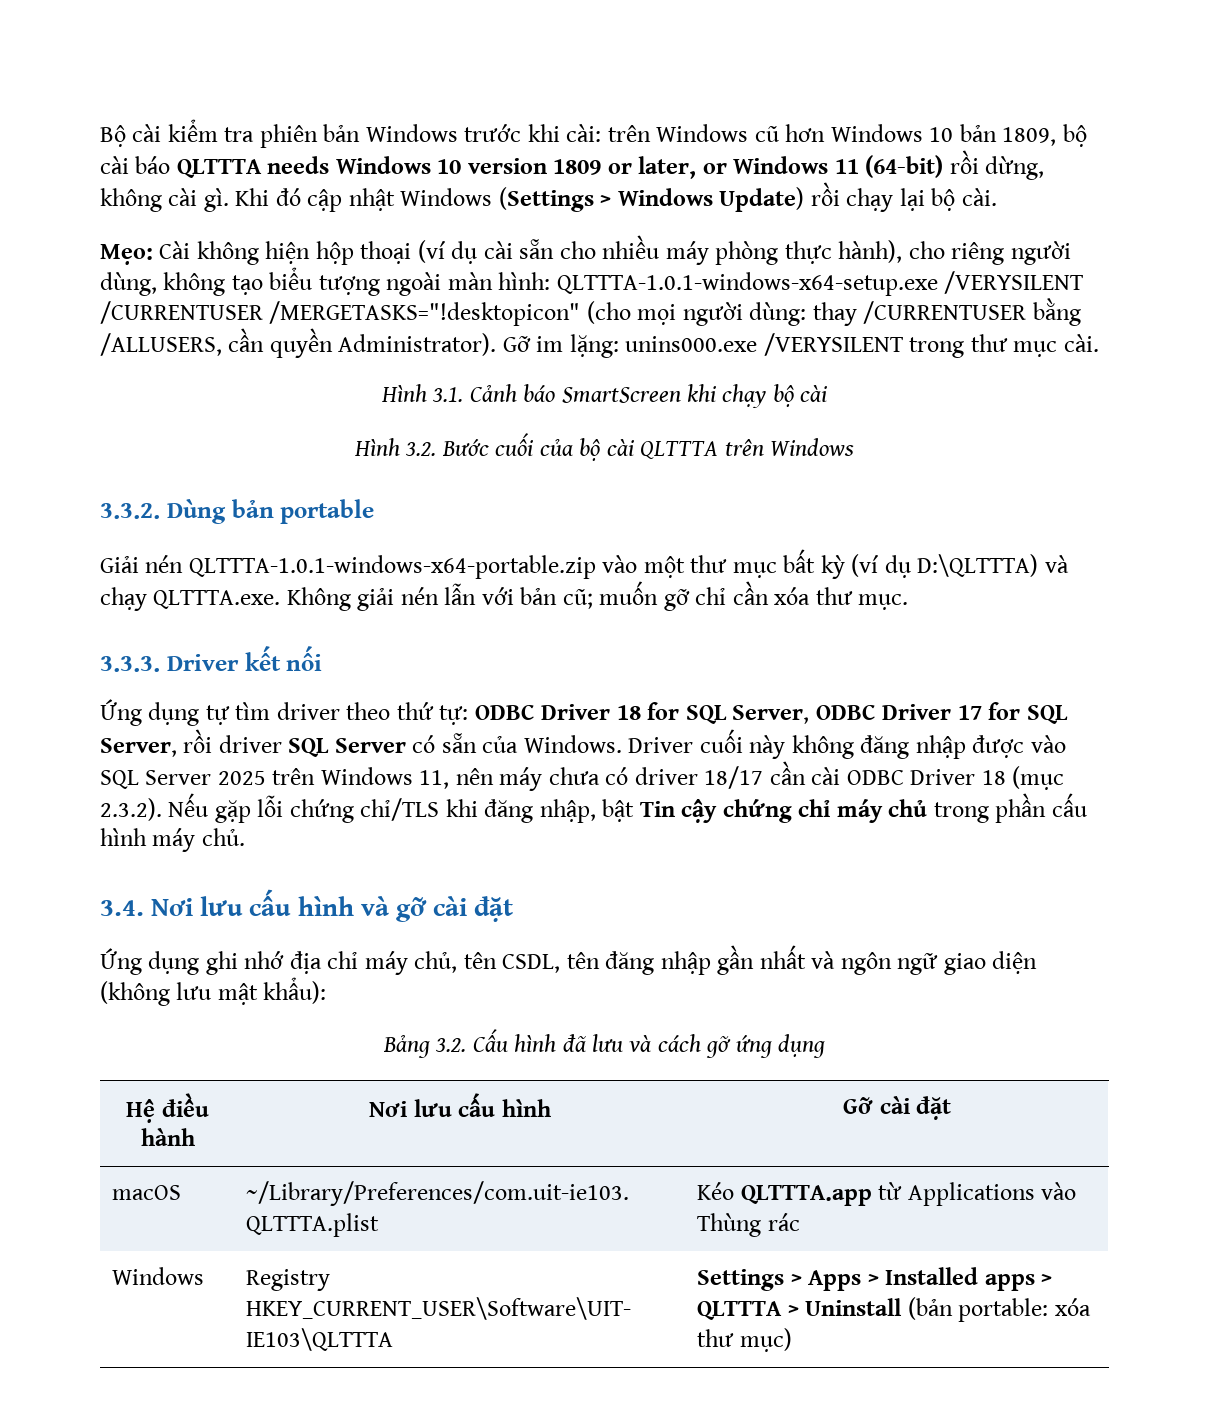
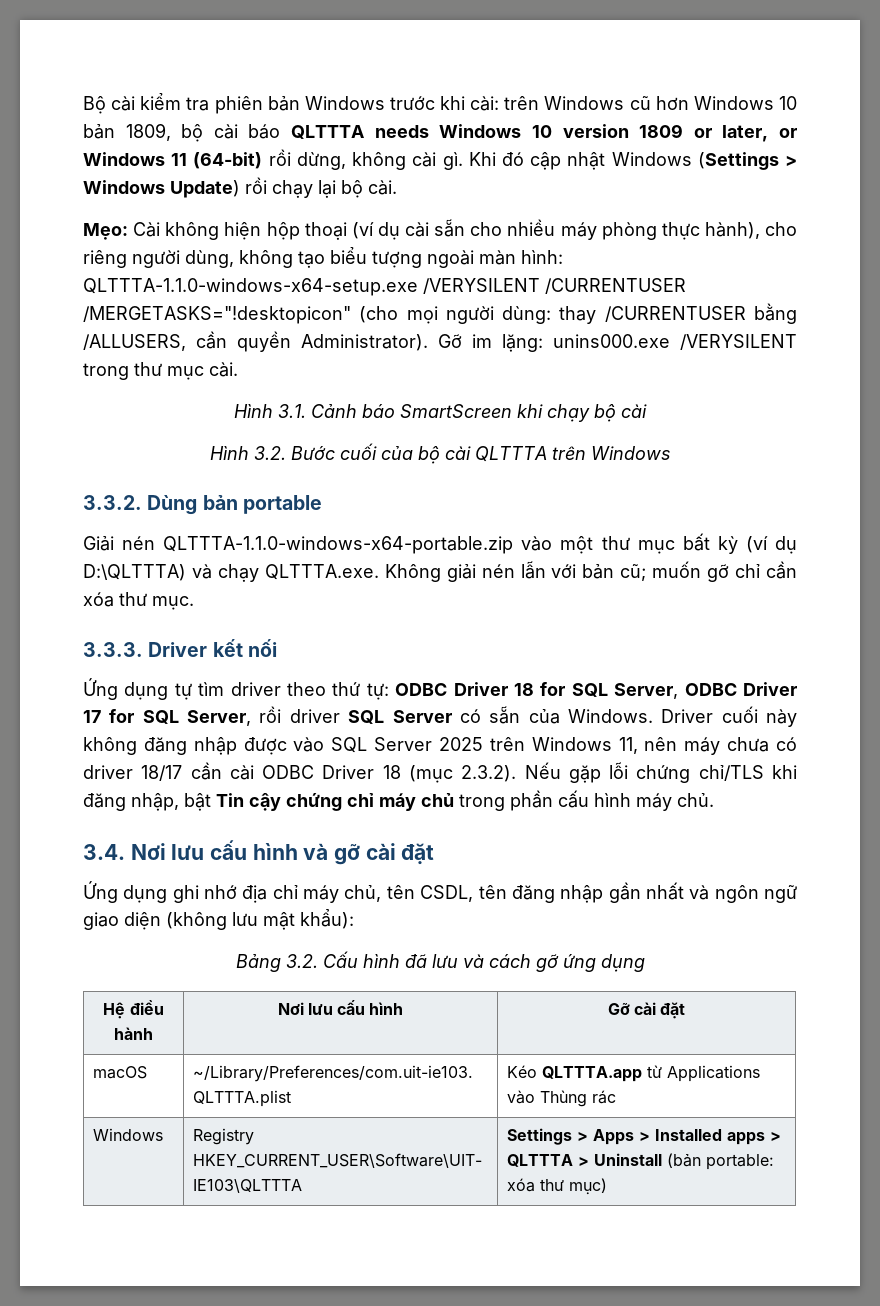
- Mẹo: Cài không hiện hộp thoại (ví dụ cài sẵn cho nhiều máy phòng thực hành), cho riêng người dùng, không tạo biểu tượng ngoài màn hình: QLTTTA-1.0.1-windows-x64-setup.exe /VERYSILENT /CURRENTUSER /MERGETASKS="!desktopicon" (cho mọi người dùng: thay /CURRENTUSER bằng /ALLUSERS, cần quyền Administrator).
+ Mẹo: Cài không hiện hộp thoại (ví dụ cài sẵn cho nhiều máy phòng thực hành), cho riêng người dùng, không tạo biểu tượng ngoài màn hình: QLTTTA-1.1.0-windows-x64-setup.exe /VERYSILENT /CURRENTUSER /MERGETASKS="!desktopicon" (cho mọi người dùng: thay /CURRENTUSER bằng /ALLUSERS, cần quyền Administrator).
- Giải nén QLTTTA-1.0.1-windows-x64-portable.zip vào một thư mục bất kỳ (ví dụ D:\QLTTTA) và chạy QLTTTA.exe. Không giải nén lẫn với bản cũ; muốn gỡ chỉ cần xóa thư mục.
+ Giải nén QLTTTA-1.1.0-windows-x64-portable.zip vào một thư mục bất kỳ (ví dụ D:\QLTTTA) và chạy QLTTTA.exe. Không giải nén lẫn với bản cũ; muốn gỡ chỉ cần xóa thư mục.

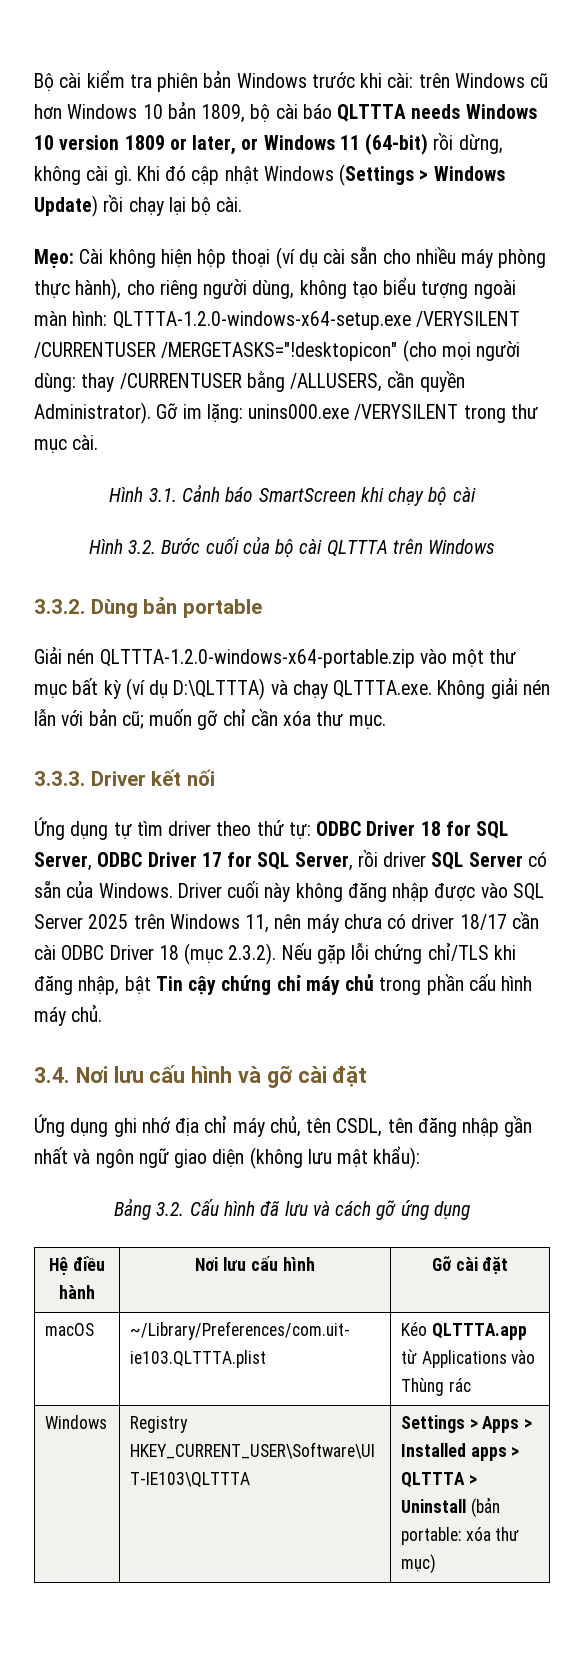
- Mẹo: Cài không hiện hộp thoại (ví dụ cài sẵn cho nhiều máy phòng thực hành), cho riêng người dùng, không tạo biểu tượng ngoài màn hình: QLTTTA-1.1.0-windows-x64-setup.exe /VERYSILENT /CURRENTUSER /MERGETASKS="!desktopicon" (cho mọi người dùng: thay /CURRENTUSER bằng /ALLUSERS, cần quyền Administrator).
+ Mẹo: Cài không hiện hộp thoại (ví dụ cài sẵn cho nhiều máy phòng thực hành), cho riêng người dùng, không tạo biểu tượng ngoài màn hình: QLTTTA-1.2.0-windows-x64-setup.exe /VERYSILENT /CURRENTUSER /MERGETASKS="!desktopicon" (cho mọi người dùng: thay /CURRENTUSER bằng /ALLUSERS, cần quyền Administrator).
- Giải nén QLTTTA-1.1.0-windows-x64-portable.zip vào một thư mục bất kỳ (ví dụ D:\QLTTTA) và chạy QLTTTA.exe. Không giải nén lẫn với bản cũ; muốn gỡ chỉ cần xóa thư mục.
+ Giải nén QLTTTA-1.2.0-windows-x64-portable.zip vào một thư mục bất kỳ (ví dụ D:\QLTTTA) và chạy QLTTTA.exe. Không giải nén lẫn với bản cũ; muốn gỡ chỉ cần xóa thư mục.

